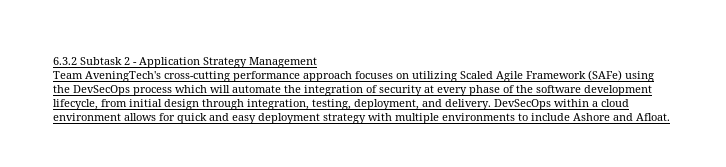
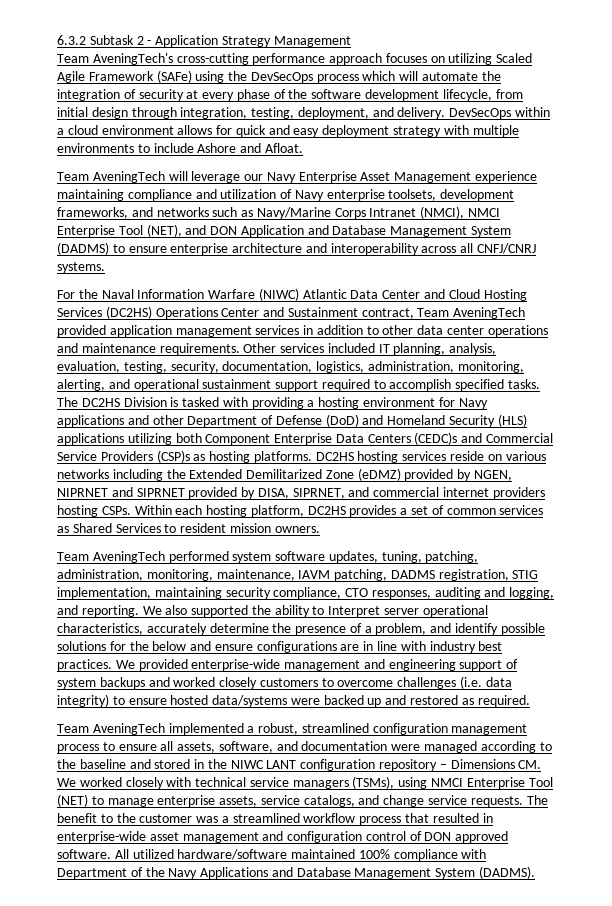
+ Team AveningTech will leverage our Navy Enterprise Asset Management experience maintaining compliance and utilization of Navy enterprise toolsets, development frameworks, and networks such as Navy/Marine Corps Intranet (NMCI), NMCI Enterprise Tool (NET), and DON Application and Database Management System (DADMS) to ensure enterprise architecture and interoperability across all CNFJ/CNRJ systems.
+ For the Naval Information Warfare (NIWC) Atlantic Data Center and Cloud Hosting Services (DC2HS) Operations Center and Sustainment contract, Team AveningTech provided application management services in addition to other data center operations and maintenance requirements. Other services included IT planning, analysis, evaluation, testing, security, documentation, logistics, administration, monitoring, alerting, and operational sustainment support required to accomplish specified tasks. The DC2HS Division is tasked with providing a hosting environment for Navy applications and other Department of Defense (DoD) and Homeland Security (HLS) applications utilizing both Component Enterprise Data Centers (CEDC)s and Commercial Service Providers (CSP)s as hosting platforms. DC2HS hosting services reside on various networks including the Extended Demilitarized Zone (eDMZ) provided by NGEN, NIPRNET and SIPRNET provided by DISA, SIPRNET, and commercial internet providers hosting CSPs. Within each hosting platform, DC2HS provides a set of common services as Shared Services to resident mission owners.
+ Team AveningTech performed system software updates, tuning, patching, administration, monitoring, maintenance, IAVM patching, DADMS registration, STIG implementation, maintaining security compliance, CTO responses, auditing and logging, and reporting. We also supported the ability to Interpret server operational characteristics, accurately determine the presence of a problem, and identify possible solutions for the below and ensure configurations are in line with industry best practices. We provided enterprise-wide management and engineering support of system backups and worked closely customers to overcome challenges (i.e. data integrity) to ensure hosted data/systems were backed up and restored as required.
+ Team AveningTech implemented a robust, streamlined configuration management process to ensure all assets, software, and documentation were managed according to the baseline and stored in the NIWC LANT configuration repository – Dimensions CM. We worked closely with technical service managers (TSMs), using NMCI Enterprise Tool (NET) to manage enterprise assets, service catalogs, and change service requests. The benefit to the customer was a streamlined workflow process that resulted in enterprise-wide asset management and configuration control of DON approved software. All utilized hardware/software maintained 100% compliance with Department of the Navy Applications and Database Management System (DADMS).

